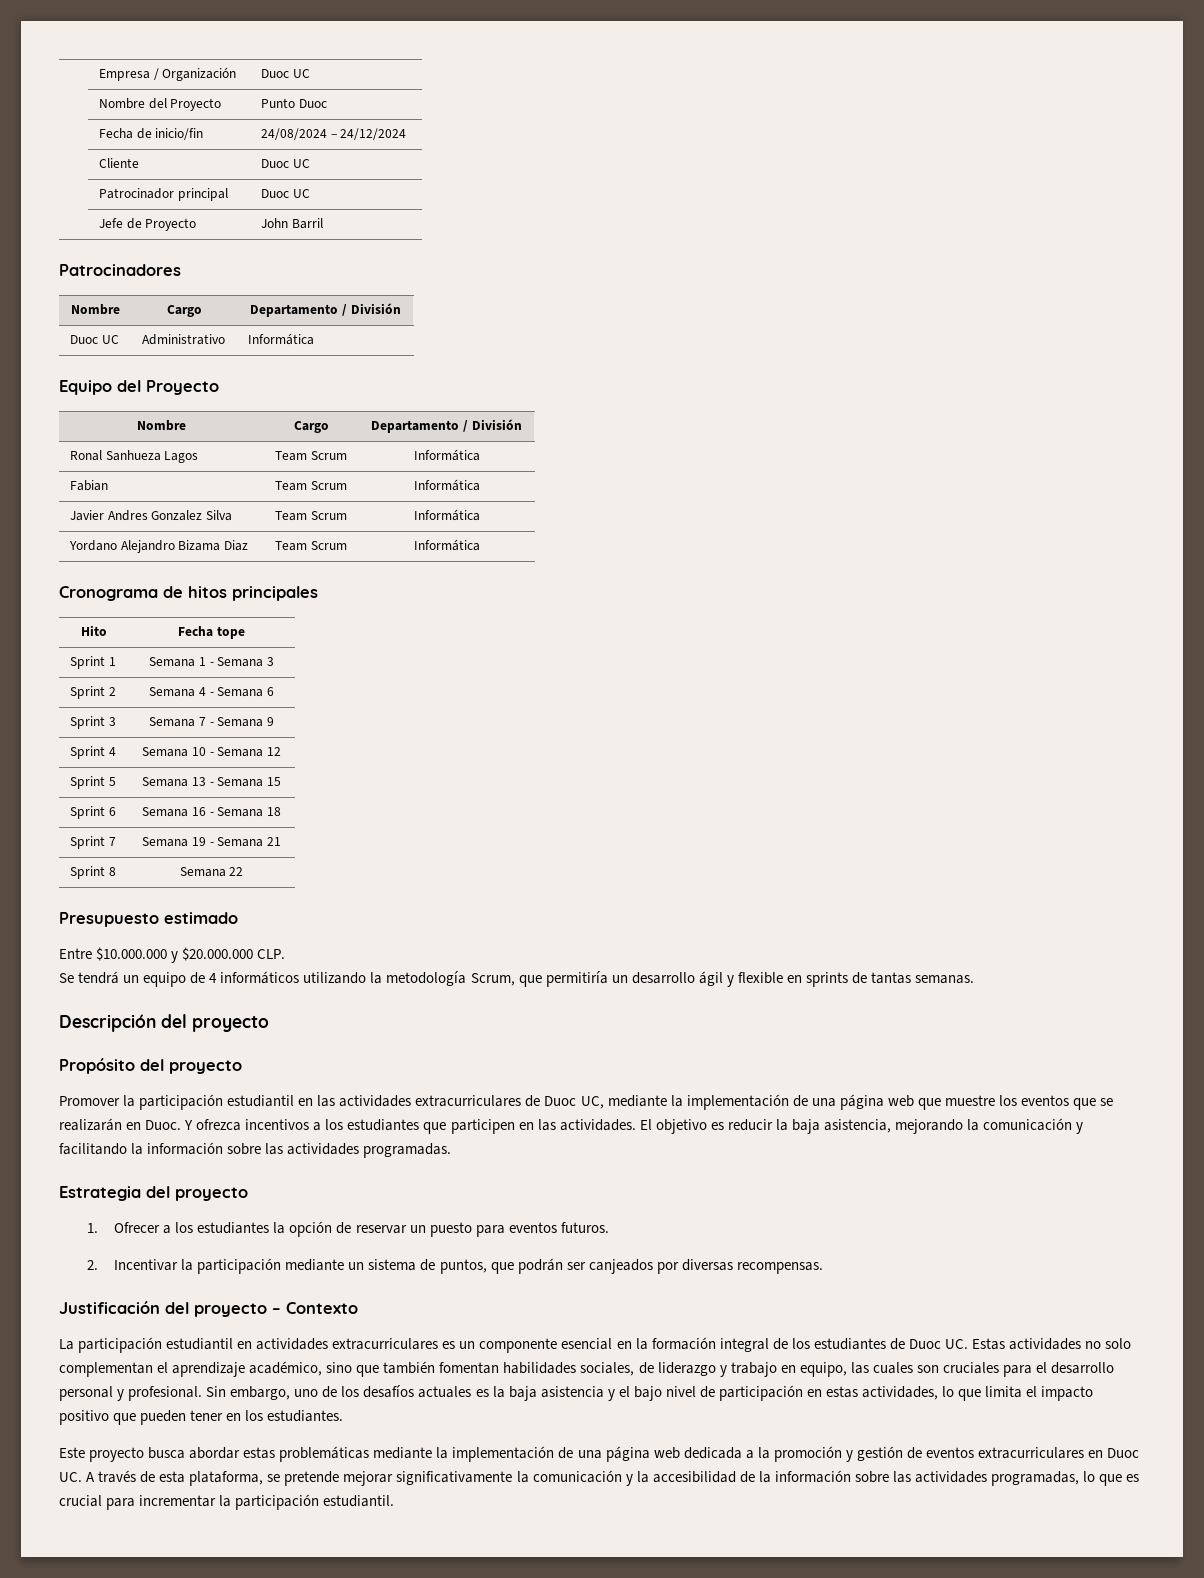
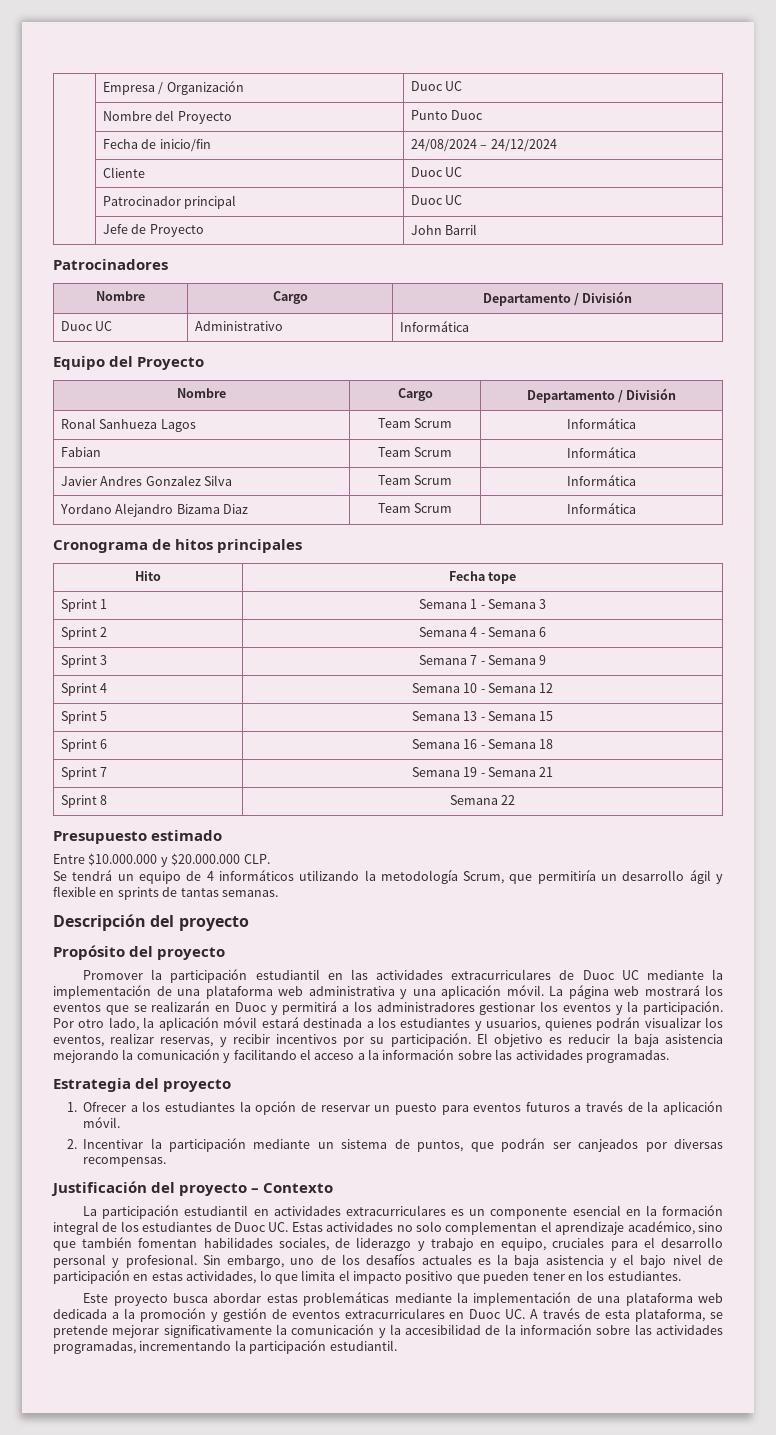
- Promover la participación estudiantil en las actividades extracurriculares de Duoc UC, mediante la implementación de una página web que muestre los eventos que se realizarán en Duoc. Y ofrezca incentivos a los estudiantes que participen en las actividades.
+ Promover la participación estudiantil en las actividades extracurriculares de Duoc UC mediante la implementación de una plataforma web administrativa y una aplicación móvil. La página web mostrará los eventos que se realizarán en Duoc y permitirá a los administradores gestionar los eventos y la participación. Por otro lado, la aplicación móvil estará destinada a los estudiantes y usuarios, quienes podrán visualizar los eventos, realizar reservas, y recibir incentivos por su participación.
- El objetivo es reducir la baja asistencia, mejorando la comunicación y facilitando la información sobre las actividades programadas.
+ El objetivo es reducir la baja asistencia mejorando la comunicación y facilitando el acceso a la información sobre las actividades programadas.
- 1. Ofrecer a los estudiantes la opción de reservar un puesto para eventos futuros.
+ 1. Ofrecer a los estudiantes la opción de reservar un puesto para eventos futuros a través de la aplicación móvil.
- La participación estudiantil en actividades extracurriculares es un componente esencial en la formación integral de los estudiantes de Duoc UC. Estas actividades no solo complementan el aprendizaje académico, sino que también fomentan habilidades sociales, de liderazgo y trabajo en equipo, las cuales son cruciales para el desarrollo personal y profesional.
+ La participación estudiantil en actividades extracurriculares es un componente esencial en la formación integral de los estudiantes de Duoc UC. Estas actividades no solo complementan el aprendizaje académico, sino que también fomentan habilidades sociales, de liderazgo y trabajo en equipo, cruciales para el desarrollo personal y profesional.
- Este proyecto busca abordar estas problemáticas mediante la implementación de una página web dedicada a la promoción y gestión de eventos extracurriculares en Duoc UC. A través de esta plataforma, se pretende mejorar significativamente la comunicación y la accesibilidad de la información sobre las actividades programadas, lo que es crucial para incrementar la participación estudiantil.
+ Este proyecto busca abordar estas problemáticas mediante la implementación de una plataforma web dedicada a la promoción y gestión de eventos extracurriculares en Duoc UC. A través de esta plataforma, se pretende mejorar significativamente la comunicación y la accesibilidad de la información sobre las actividades programadas, incrementando la participación estudiantil.

